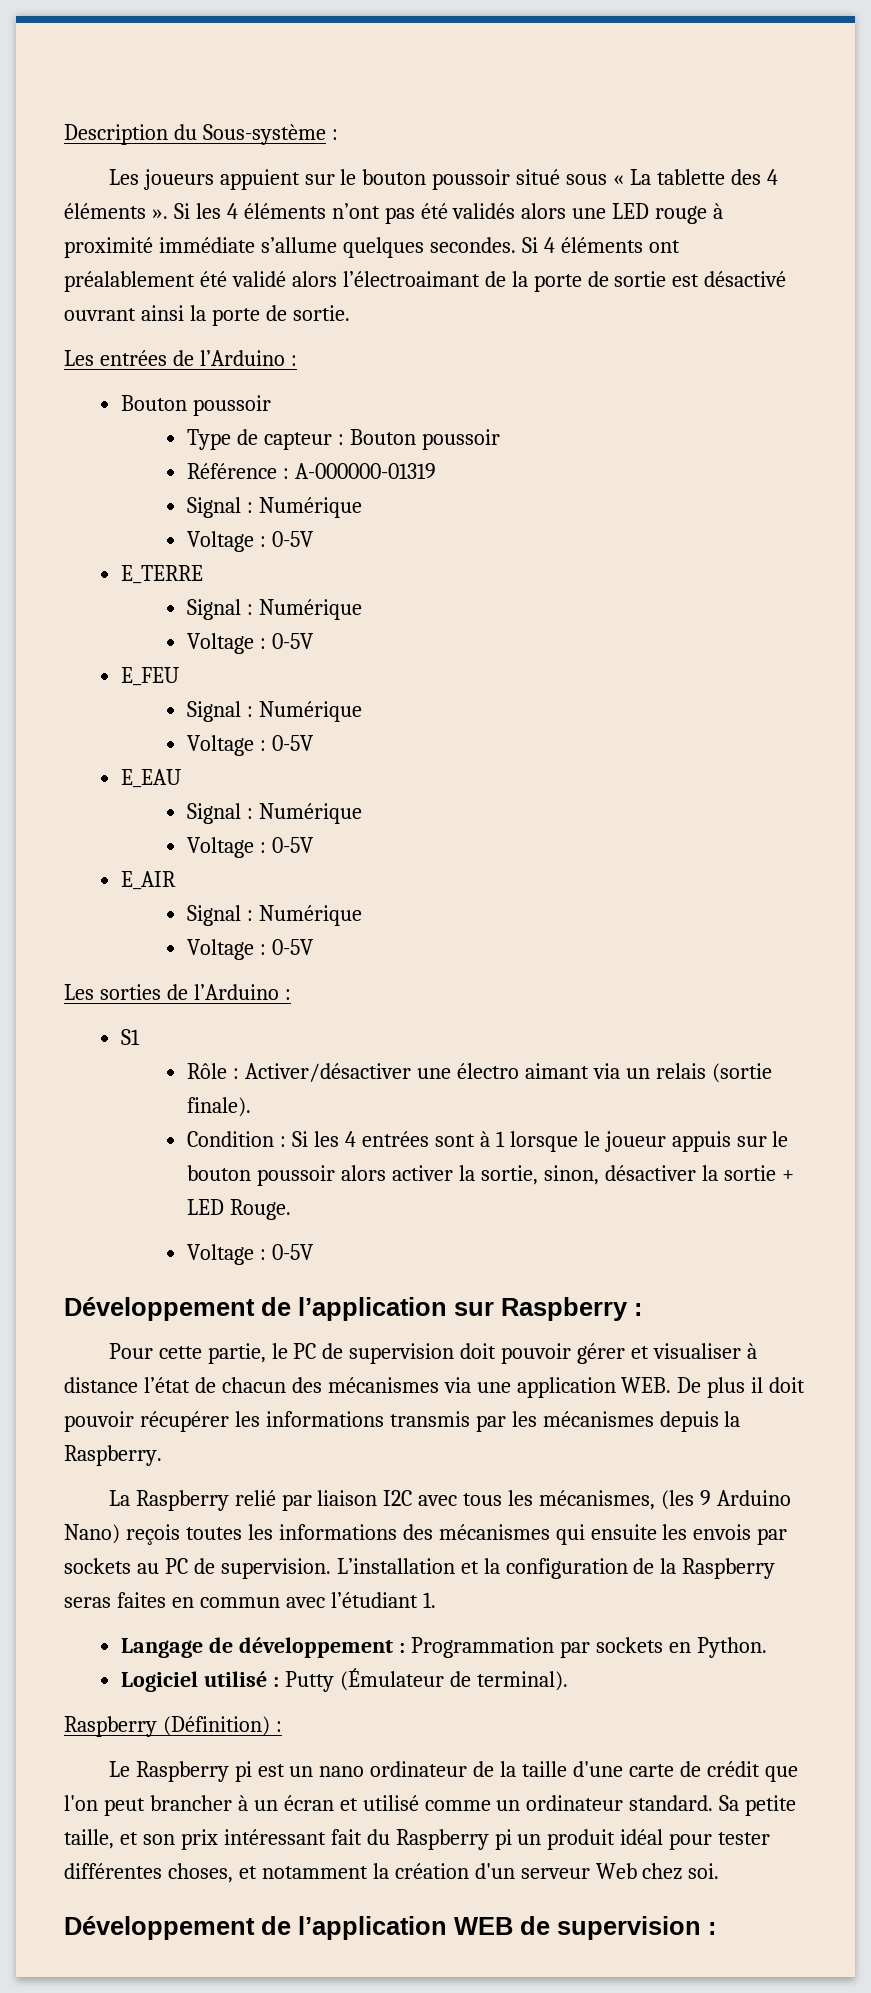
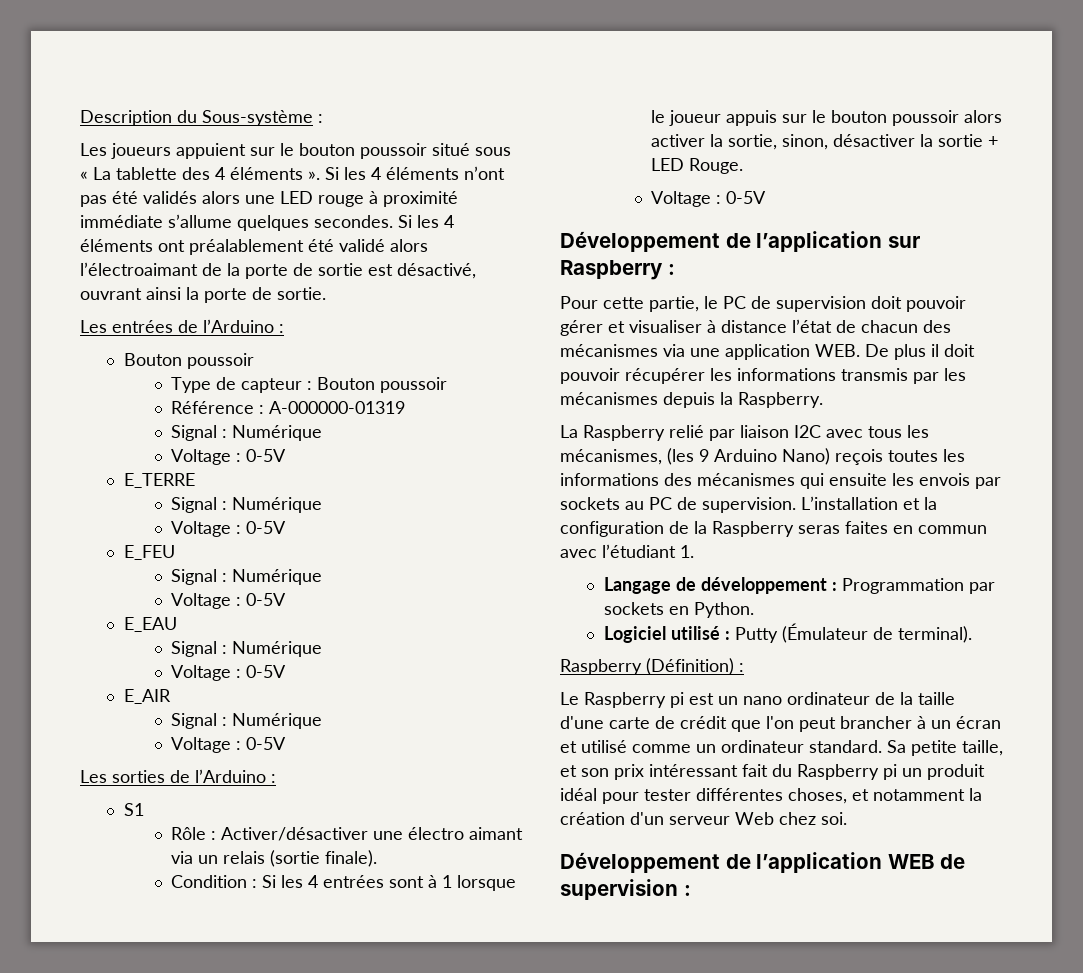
- Si 4 éléments ont préalablement été validé alors l’électroaimant de la porte de sortie est désactivé ouvrant ainsi la porte de sortie.
+ Si les 4 éléments ont préalablement été validé alors l’électroaimant de la porte de sortie est désactivé, ouvrant ainsi la porte de sortie.

